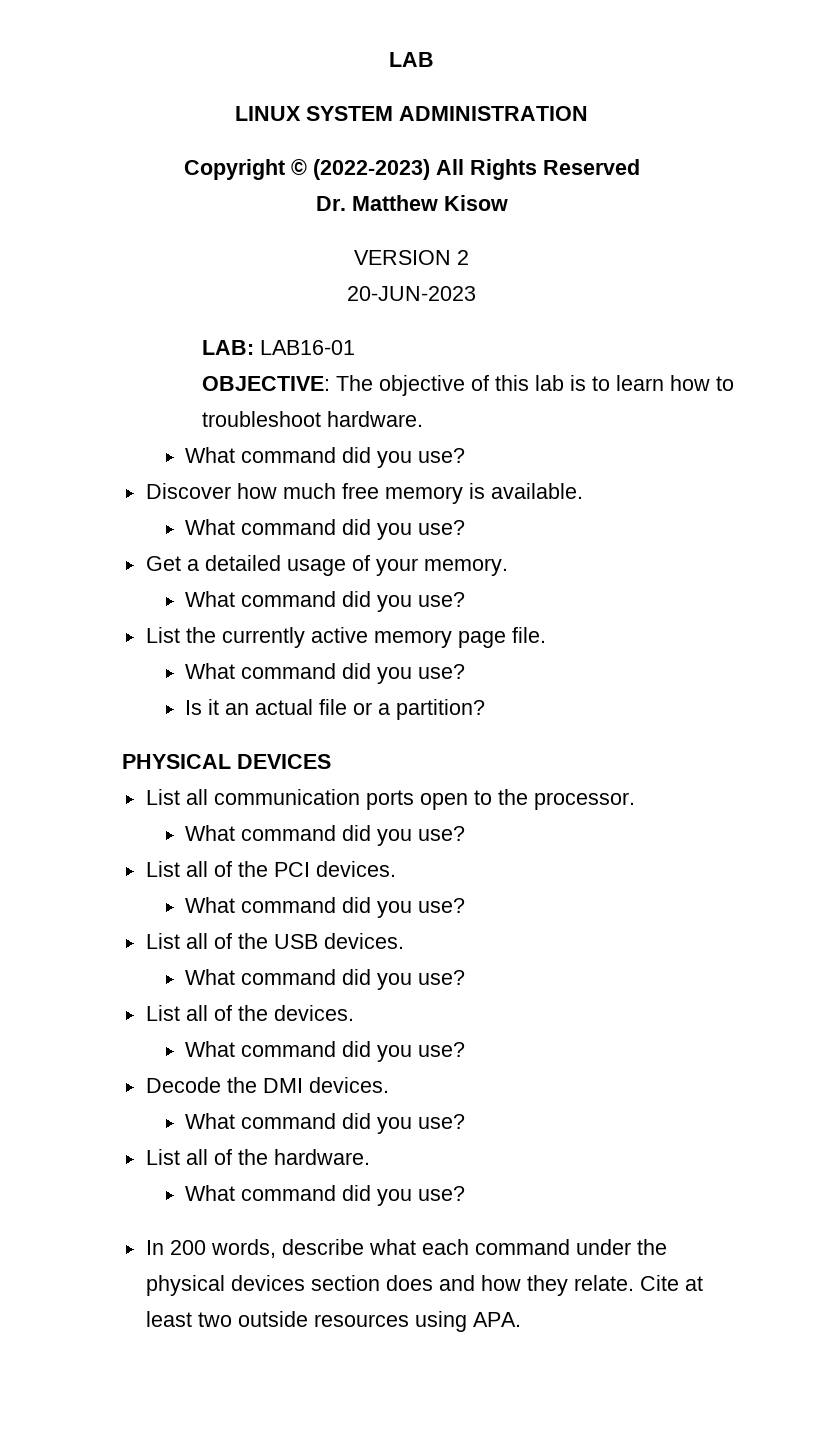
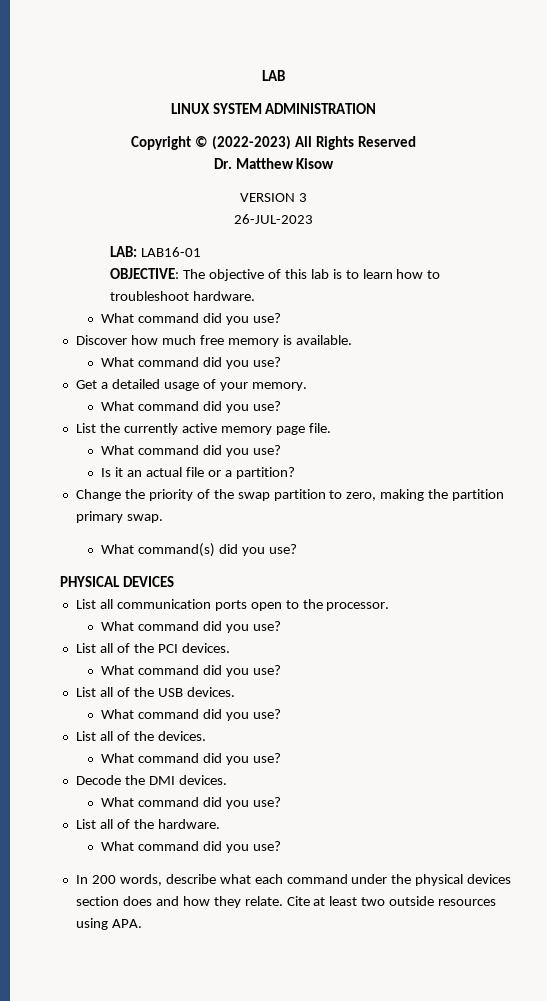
- VERSION 2
- 20-JUN-2023
+ VERSION 3
+ 26-JUL-2023
+ Change the priority of the swap partition to zero, making the partition primary swap.
+ What command(s) did you use?

